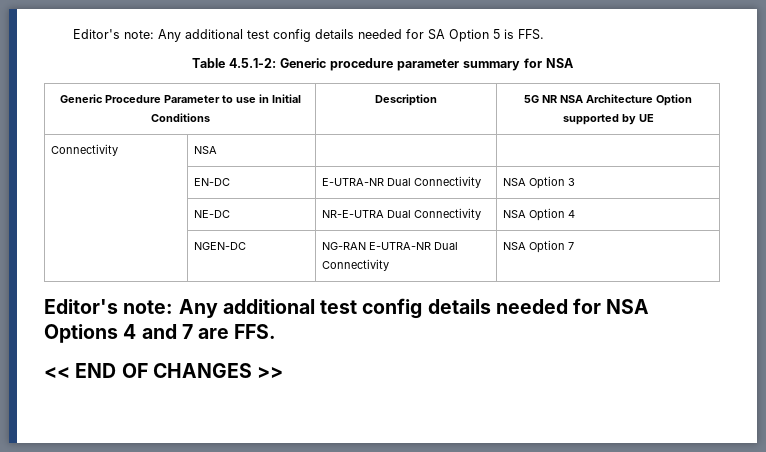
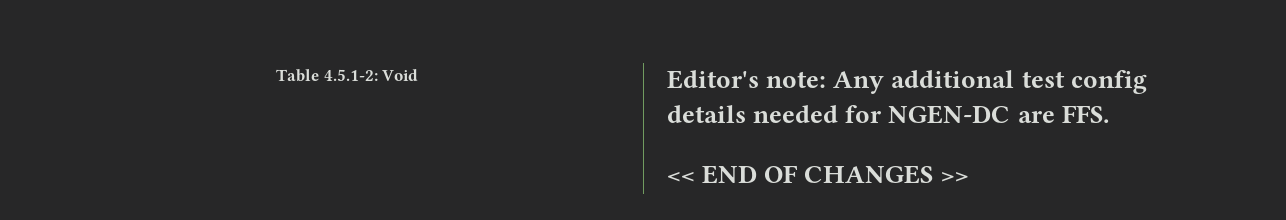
- Editor's note: Any additional test config details needed for SA Option 5 is FFS.
- Table 4.5.1-2: Generic procedure parameter summary for NSA
- Generic Procedure Parameter to use in Initial Conditions | Description | 5G NR NSA Architecture Option supported by UE
- Connectivity | NSA | |
- | EN-DC | E-UTRA-NR Dual Connectivity | NSA Option 3
- | NE-DC | NR-E-UTRA Dual Connectivity | NSA Option 4
- | NGEN-DC | NG-RAN E-UTRA-NR Dual Connectivity | NSA Option 7
- Editor's note: Any additional test config details needed for NSA Options 4 and 7 are FFS.
+ Table 4.5.1-2: Void
+ Editor's note: Any additional test config details needed for NGEN-DC are FFS.

